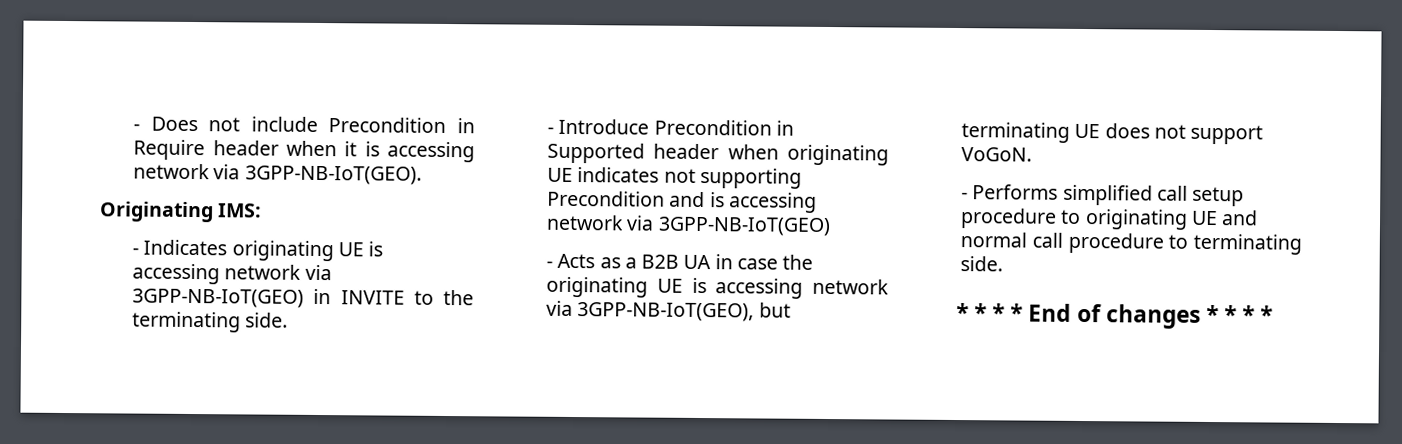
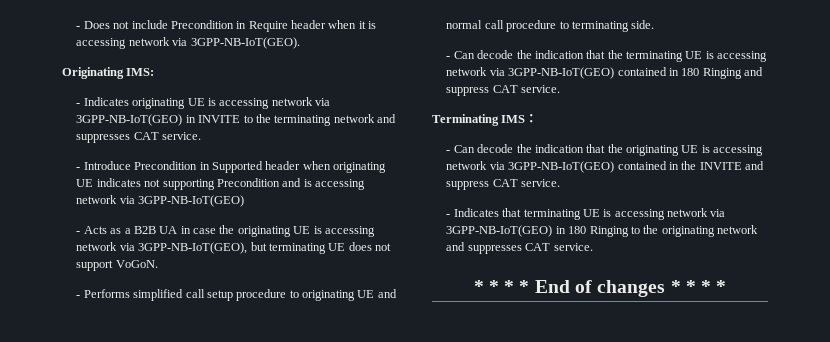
- - Indicates originating UE is accessing network via 3GPP-NB-IoT(GEO) in INVITE to the terminating side.
+ - Indicates originating UE is accessing network via 3GPP-NB-IoT(GEO) in INVITE to the terminating network and suppresses CAT service.
+ - Can decode the indication that the terminating UE is accessing network via 3GPP-NB-IoT(GEO) contained in 180 Ringing and suppress CAT service.
+ Terminating IMS：
+ - Can decode the indication that the originating UE is accessing network via 3GPP-NB-IoT(GEO) contained in the INVITE and suppress CAT service.
+ - Indicates that terminating UE is accessing network via 3GPP-NB-IoT(GEO) in 180 Ringing to the originating network and suppresses CAT service.

